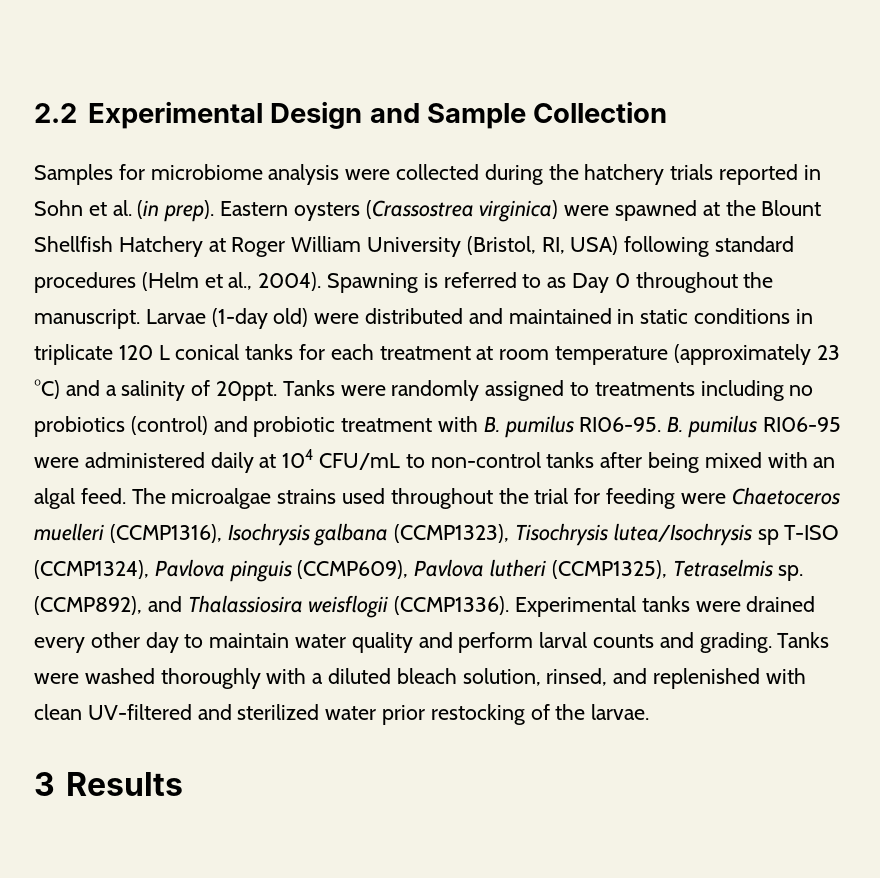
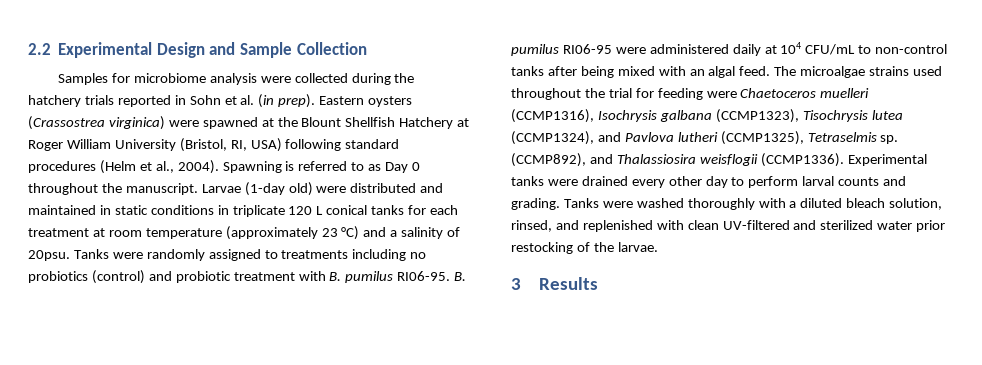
- Larvae (1-day old) were distributed and maintained in static conditions in triplicate 120 L conical tanks for each treatment at room temperature (approximately 23 °C) and a salinity of 20ppt.
+ Larvae (1-day old) were distributed and maintained in static conditions in triplicate 120 L conical tanks for each treatment at room temperature (approximately 23 °C) and a salinity of 20psu.
- The microalgae strains used throughout the trial for feeding were Chaetoceros muelleri (CCMP1316), Isochrysis galbana (CCMP1323), Tisochrysis lutea/Isochrysis sp T-ISO (CCMP1324), Pavlova pinguis (CCMP609), Pavlova lutheri (CCMP1325), Tetraselmis sp.
+ The microalgae strains used throughout the trial for feeding were Chaetoceros muelleri (CCMP1316), Isochrysis galbana (CCMP1323), Tisochrysis lutea (CCMP1324), and Pavlova lutheri (CCMP1325), Tetraselmis sp.
- Experimental tanks were drained every other day to maintain water quality and perform larval counts and grading.
+ Experimental tanks were drained every other day to perform larval counts and grading.

